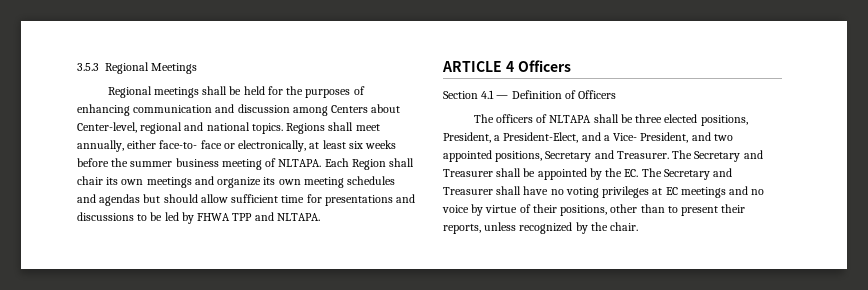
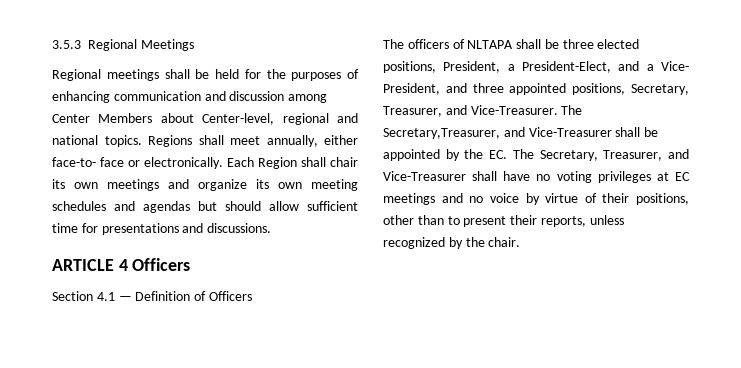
- Regional meetings shall be held for the purposes of enhancing communication and discussion among Centers about Center-level, regional and national topics.
+ Regional meetings shall be held for the purposes of enhancing communication and discussion among Center Members about Center-level, regional and national topics.
- Regions shall meet annually, either face-to- face or electronically, at least six weeks before the summer business meeting of NLTAPA.
+ Regions shall meet annually, either face-to- face or electronically.
- Each Region shall chair its own meetings and organize its own meeting schedules and agendas but should allow sufficient time for presentations and discussions to be led by FHWA TPP and NLTAPA.
+ Each Region shall chair its own meetings and organize its own meeting schedules and agendas but should allow sufficient time for presentations and discussions.
- The officers of NLTAPA shall be three elected positions, President, a President-Elect, and a Vice- President, and two appointed positions, Secretary and Treasurer. The Secretary and Treasurer shall be appointed by the EC. The Secretary and Treasurer shall have no voting privileges at EC meetings and no voice by virtue of their positions, other than to present their reports, unless recognized by the chair.
+ The officers of NLTAPA shall be three elected positions, President, a President-Elect, and a Vice- President, and three appointed positions, Secretary, Treasurer, and Vice-Treasurer. The Secretary,Treasurer, and Vice-Treasurer shall be appointed by the EC. The Secretary, Treasurer, and Vice-Treasurer shall have no voting privileges at EC meetings and no voice by virtue of their positions, other than to present their reports, unless recognized by the chair.

